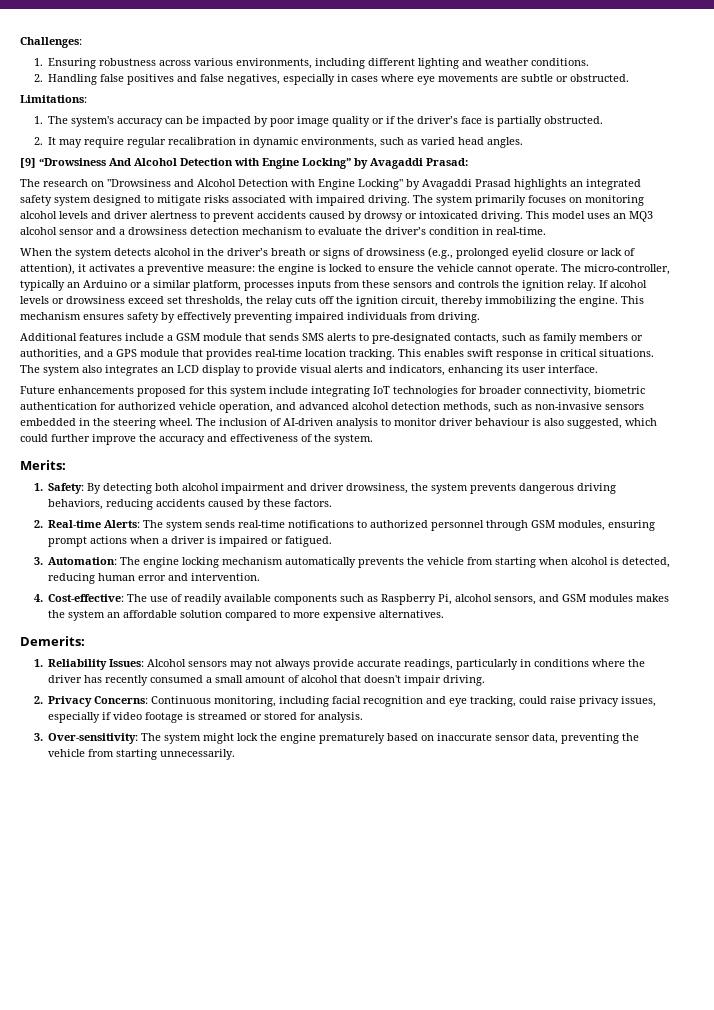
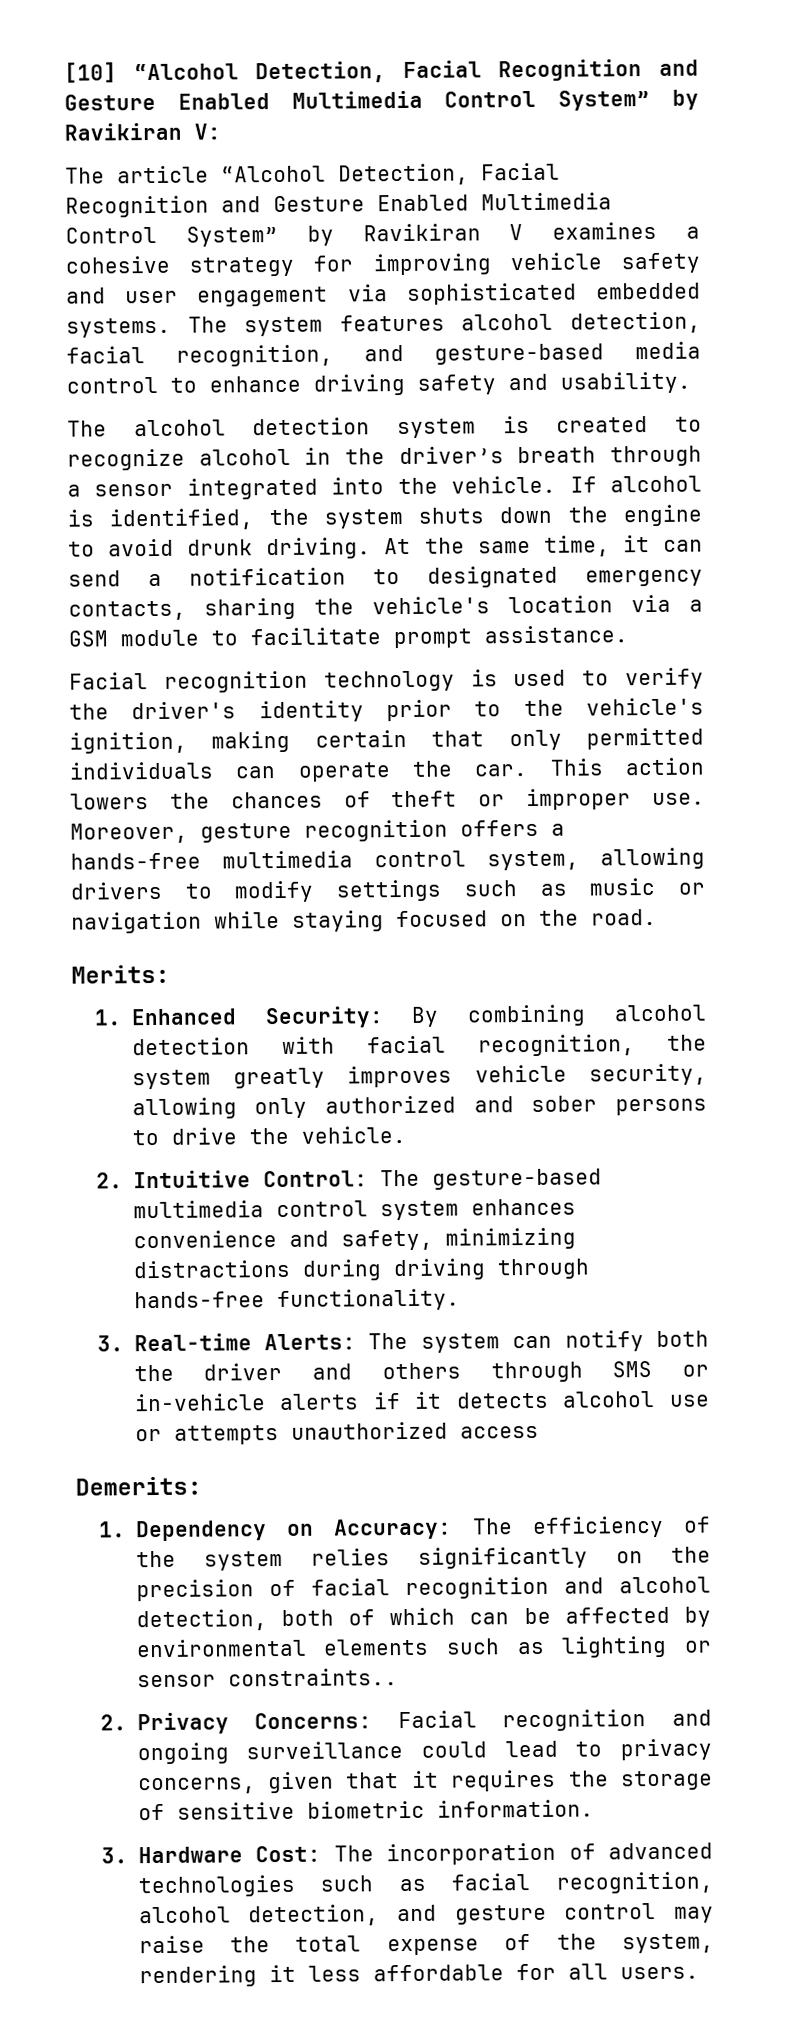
- Challenges:
- 1. Ensuring robustness across various environments, including different lighting and weather conditions.
- 2. Handling false positives and false negatives, especially in cases where eye movements are subtle or obstructed.
- Limitations:
- 1. The system's accuracy can be impacted by poor image quality or if the driver’s face is partially obstructed.
- 2. It may require regular recalibration in dynamic environments, such as varied head angles.
- [9] “Drowsiness And Alcohol Detection with Engine Locking” by Avagaddi Prasad:
- The research on "Drowsiness and Alcohol Detection with Engine Locking" by Avagaddi Prasad highlights an integrated safety system designed to mitigate risks associated with impaired driving. The system primarily focuses on monitoring alcohol levels and driver alertness to prevent accidents caused by drowsy or intoxicated driving. This model uses an MQ3 alcohol sensor and a drowsiness detection mechanism to evaluate the driver’s condition in real-time.
- When the system detects alcohol in the driver’s breath or signs of drowsiness (e.g., prolonged eyelid closure or lack of attention), it activates a preventive measure: the engine is locked to ensure the vehicle cannot operate. The micro-controller, typically an Arduino or a similar platform, processes inputs from these sensors and controls the ignition relay. If alcohol levels or drowsiness exceed set thresholds, the relay cuts off the ignition circuit, thereby immobilizing the engine. This mechanism ensures safety by effectively preventing impaired individuals from driving.
- Additional features include a GSM module that sends SMS alerts to pre-designated contacts, such as family members or authorities, and a GPS module that provides real-time location tracking. This enables swift response in critical situations. The system also integrates an LCD display to provide visual alerts and indicators, enhancing its user interface.
- Future enhancements proposed for this system include integrating IoT technologies for broader connectivity, biometric authentication for authorized vehicle operation, and advanced alcohol detection methods, such as non-invasive sensors embedded in the steering wheel. The inclusion of AI-driven analysis to monitor driver behaviour is also suggested, which could further improve the accuracy and effectiveness of the system.
+ [10] “Alcohol Detection, Facial Recognition and Gesture Enabled Multimedia Control System” by Ravikiran V:
+ The article “Alcohol Detection, Facial Recognition and Gesture Enabled Multimedia Control System” by Ravikiran V examines a cohesive strategy for improving vehicle safety and user engagement via sophisticated embedded systems. The system features alcohol detection, facial recognition, and gesture-based media control to enhance driving safety and usability.
+ The alcohol detection system is created to recognize alcohol in the driver’s breath through a sensor integrated into the vehicle. If alcohol is identified, the system shuts down the engine to avoid drunk driving. At the same time, it can send a notification to designated emergency contacts, sharing the vehicle's location via a GSM module to facilitate prompt assistance.
+ Facial recognition technology is used to verify the driver's identity prior to the vehicle's ignition, making certain that only permitted individuals can operate the car. This action lowers the chances of theft or improper use. Moreover, gesture recognition offers a hands-free multimedia control system, allowing drivers to modify settings such as music or navigation while staying focused on the road.
  Merits:
- 1. Safety: By detecting both alcohol impairment and driver drowsiness, the system prevents dangerous driving behaviors, reducing accidents caused by these factors.
- 2. Real-time Alerts: The system sends real-time notifications to authorized personnel through GSM modules, ensuring prompt actions when a driver is impaired or fatigued.
- 3. Automation: The engine locking mechanism automatically prevents the vehicle from starting when alcohol is detected, reducing human error and intervention.
- 4. Cost-effective: The use of readily available components such as Raspberry Pi, alcohol sensors, and GSM modules makes the system an affordable solution compared to more expensive alternatives.
+ 1. Enhanced Security: By combining alcohol detection with facial recognition, the system greatly improves vehicle security, allowing only authorized and sober persons to drive the vehicle.
+ 2. Intuitive Control: The gesture-based multimedia control system enhances convenience and safety, minimizing distractions during driving through hands-free functionality.
+ 3. Real-time Alerts: The system can notify both the driver and others through SMS or in-vehicle alerts if it detects alcohol use or attempts unauthorized access
  Demerits:
- 1. Reliability Issues: Alcohol sensors may not always provide accurate readings, particularly in conditions where the driver has recently consumed a small amount of alcohol that doesn't impair driving.
- 2. Privacy Concerns: Continuous monitoring, including facial recognition and eye tracking, could raise privacy issues, especially if video footage is streamed or stored for analysis.
- 3. Over-sensitivity: The system might lock the engine prematurely based on inaccurate sensor data, preventing the vehicle from starting unnecessarily.
+ 1. Dependency on Accuracy: The efficiency of the system relies significantly on the precision of facial recognition and alcohol detection, both of which can be affected by environmental elements such as lighting or sensor constraints..
+ 2. Privacy Concerns: Facial recognition and ongoing surveillance could lead to privacy concerns, given that it requires the storage of sensitive biometric information.
+ 3. Hardware Cost: The incorporation of advanced technologies such as facial recognition, alcohol detection, and gesture control may raise the total expense of the system, rendering it less affordable for all users.

